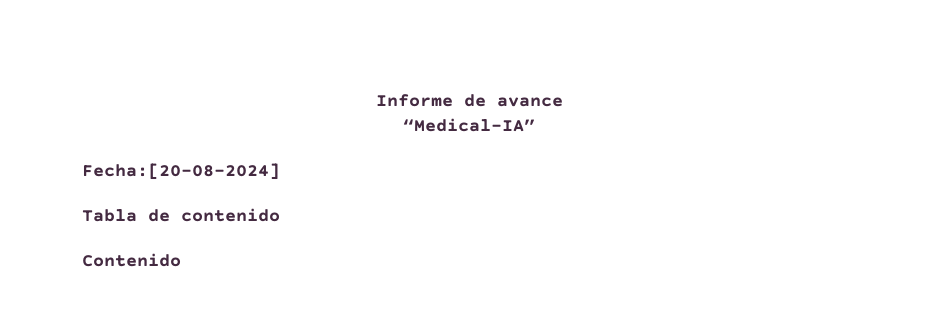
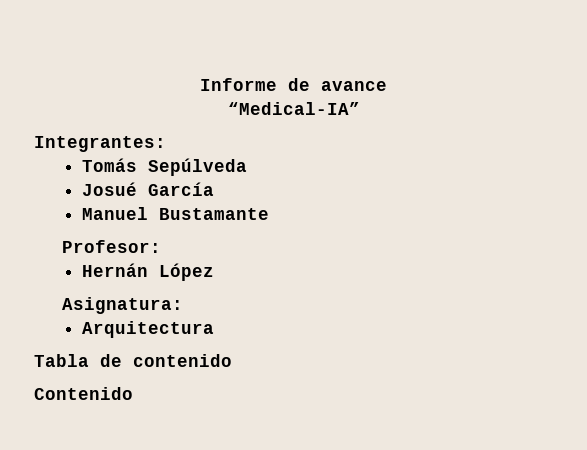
- Fecha:[20-08-2024]
+ Integrantes:
+ Tomás Sepúlveda
+ Josué García
+ Manuel Bustamante
+ Profesor:
+ Hernán López
+ Asignatura:
+ Arquitectura

